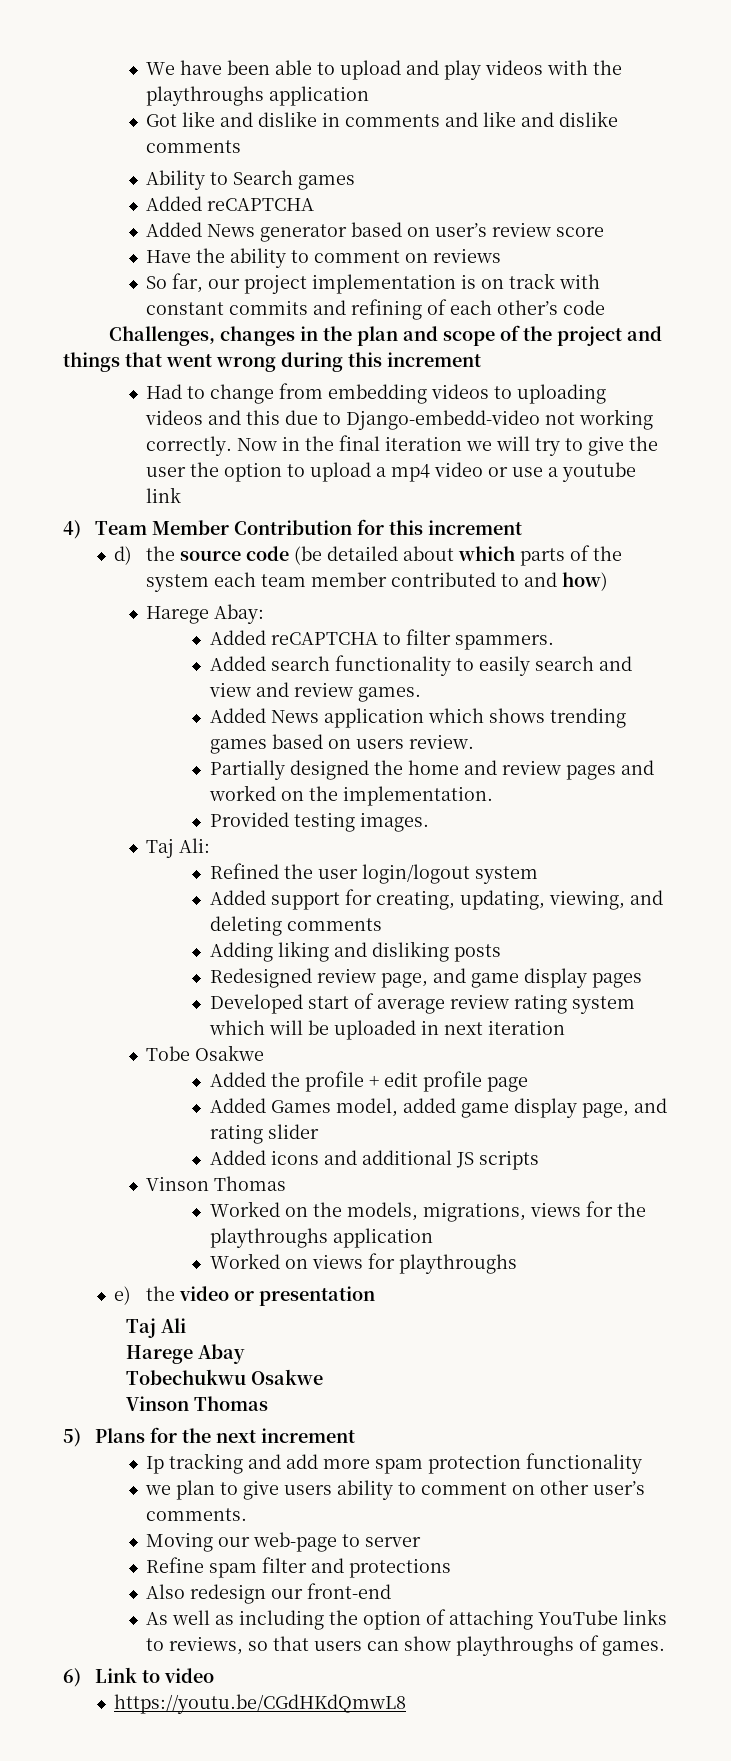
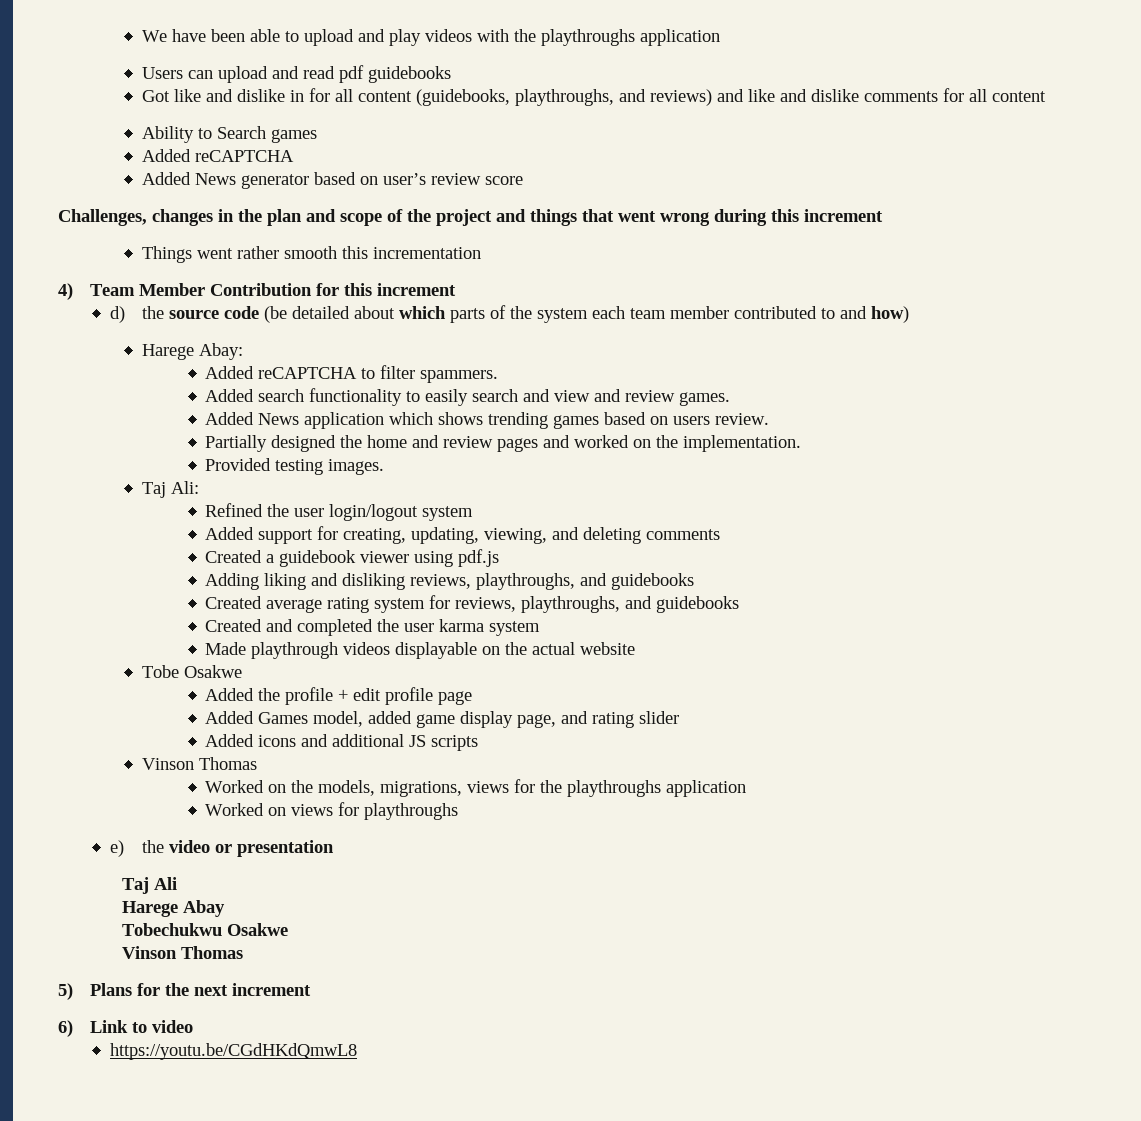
+ Users can upload and read pdf guidebooks
- Got like and dislike in comments and like and dislike comments
+ Got like and dislike in for all content (guidebooks, playthroughs, and reviews) and like and dislike comments for all content
- Have the ability to comment on reviews
- So far, our project implementation is on track with constant commits and refining of each other’s code
- Had to change from embedding videos to uploading videos and this due to Django-embedd-video not working correctly. Now in the final iteration we will try to give the user the option to upload a mp4 video or use a youtube link
+ Things went rather smooth this incrementation
- Adding liking and disliking posts
- Redesigned review page, and game display pages
- Developed start of average review rating system which will be uploaded in next iteration
+ Created a guidebook viewer using pdf.js
+ Adding liking and disliking reviews, playthroughs, and guidebooks
+ Created average rating system for reviews, playthroughs, and guidebooks
+ Created and completed the user karma system
+ Made playthrough videos displayable on the actual website
- Ip tracking and add more spam protection functionality
- we plan to give users ability to comment on other user’s comments.
- Moving our web-page to server
- Refine spam filter and protections
- Also redesign our front-end
- As well as including the option of attaching YouTube links to reviews, so that users can show playthroughs of games.

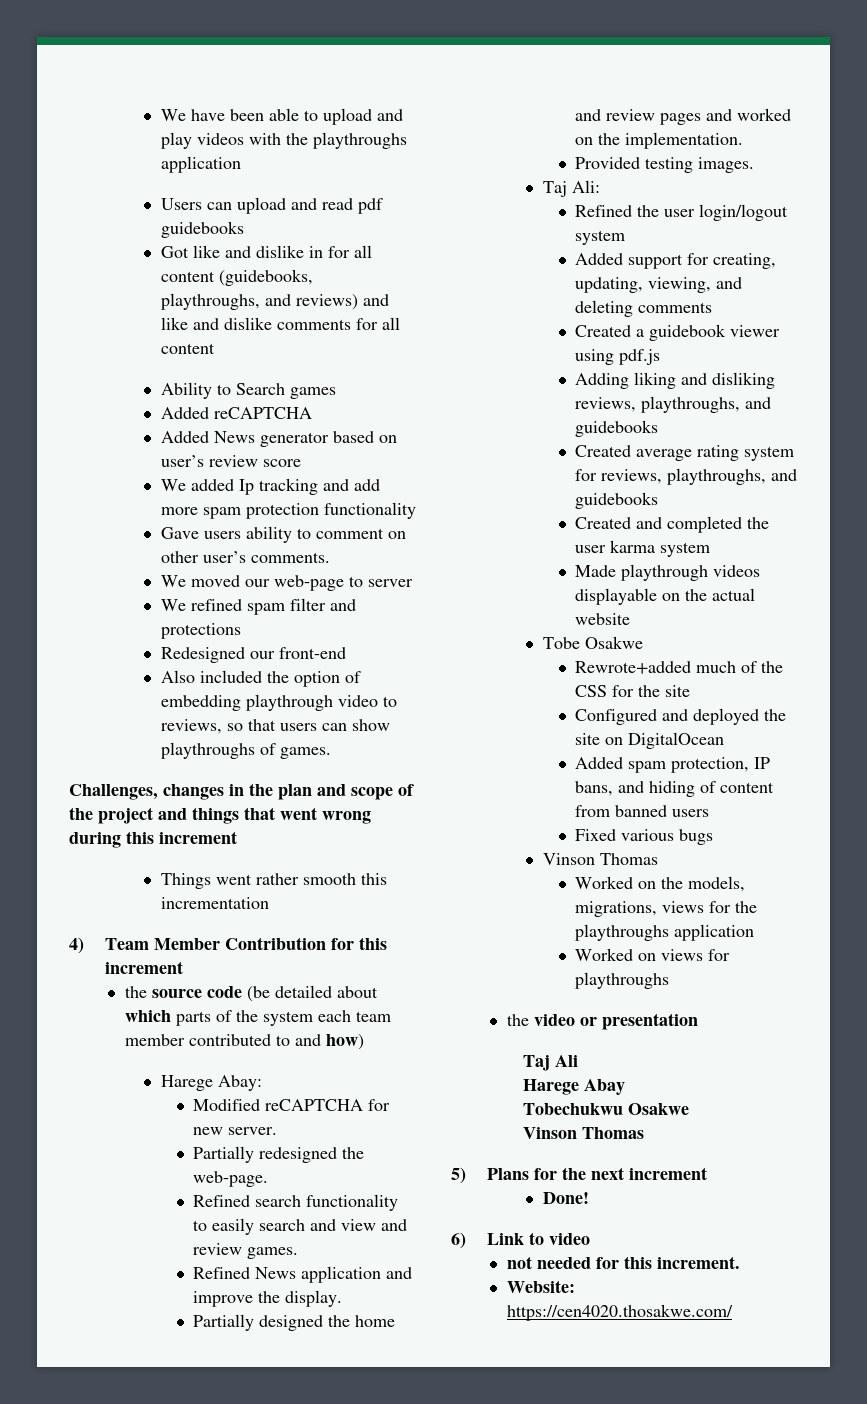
+ We added Ip tracking and add more spam protection functionality
+ Gave users ability to comment on other user’s comments.
+ We moved our web-page to server
+ We refined spam filter and protections
+ Redesigned our front-end
+ Also included the option of embedding playthrough video to reviews, so that users can show playthroughs of games.
- d) the source code (be detailed about which parts of the system each team member contributed to and how)
+ the source code (be detailed about which parts of the system each team member contributed to and how)
- Added reCAPTCHA to filter spammers.
- Added search functionality to easily search and view and review games.
+ Modified reCAPTCHA for new server.
+ Partially redesigned the web-page.
+ Refined search functionality to easily search and view and review games.
- Added News application which shows trending games based on users review.
+ Refined News application and improve the display.
- Added the profile + edit profile page
- Added Games model, added game display page, and rating slider
- Added icons and additional JS scripts
+ Rewrote+added much of the CSS for the site
+ Configured and deployed the site on DigitalOcean
+ Added spam protection, IP bans, and hiding of content from banned users
+ Fixed various bugs
- e) the video or presentation
+ the video or presentation
+ Done!
- https://youtu.be/CGdHKdQmwL8
+ not needed for this increment.
+ Website: https://cen4020.thosakwe.com/

